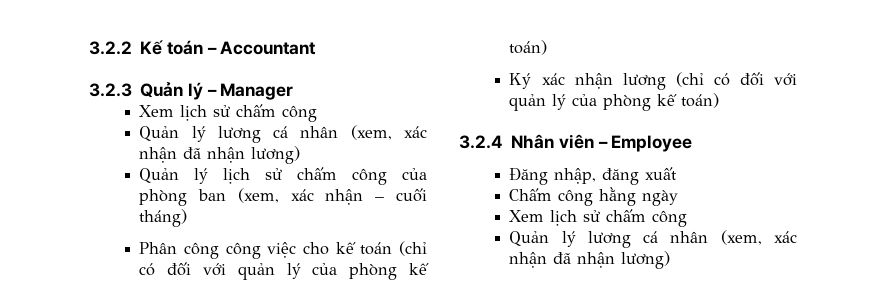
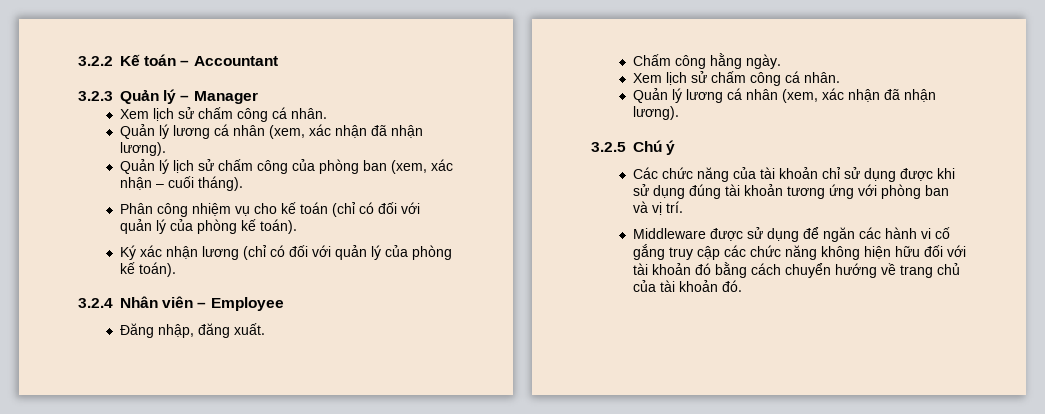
  3.2.3 Quản lý – Manager
- Xem lịch sử chấm công
- Quản lý lương cá nhân (xem, xác nhận đã nhận lương)
+ Xem lịch sử chấm công cá nhân.
+ Quản lý lương cá nhân (xem, xác nhận đã nhận lương).
- Quản lý lịch sử chấm công của phòng ban (xem, xác nhận – cuối tháng)
+ Quản lý lịch sử chấm công của phòng ban (xem, xác nhận – cuối tháng).
- Phân công công việc cho kế toán (chỉ có đối với quản lý của phòng kế toán)
+ Phân công nhiệm vụ cho kế toán (chỉ có đối với quản lý của phòng kế toán).
- Ký xác nhận lương (chỉ có đối với quản lý của phòng kế toán)
+ Ký xác nhận lương (chỉ có đối với quản lý của phòng kế toán).
- Đăng nhập, đăng xuất
+ Đăng nhập, đăng xuất.
- Chấm công hằng ngày
- Xem lịch sử chấm công
- Quản lý lương cá nhân (xem, xác nhận đã nhận lương)
+ Chấm công hằng ngày.
+ Xem lịch sử chấm công cá nhân.
+ Quản lý lương cá nhân (xem, xác nhận đã nhận lương).
+ 3.2.5 Chú ý
+ Các chức năng của tài khoản chỉ sử dụng được khi sử dụng đúng tài khoản tương ứng với phòng ban và vị trí.
+ Middleware được sử dụng để ngăn các hành vi cố gắng truy cập các chức năng không hiện hữu đối với tài khoản đó bằng cách chuyển hướng về trang chủ của tài khoản đó.

